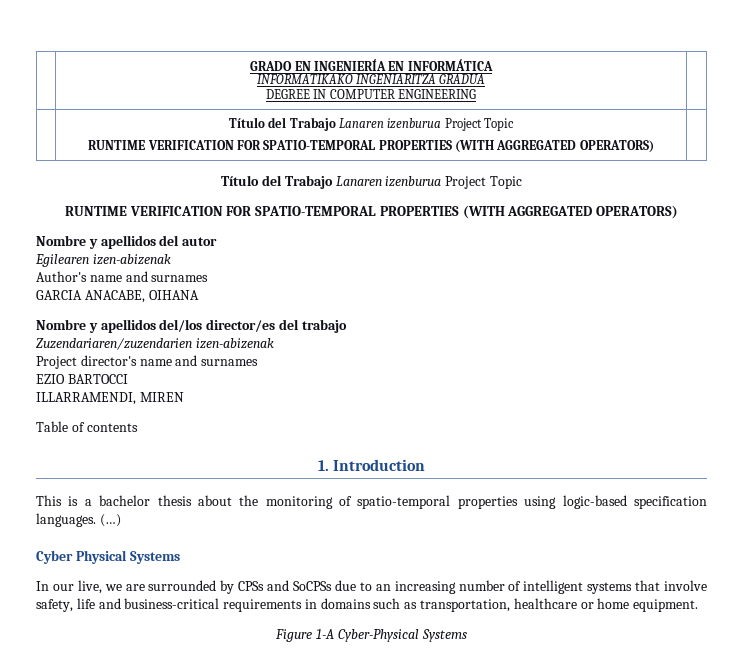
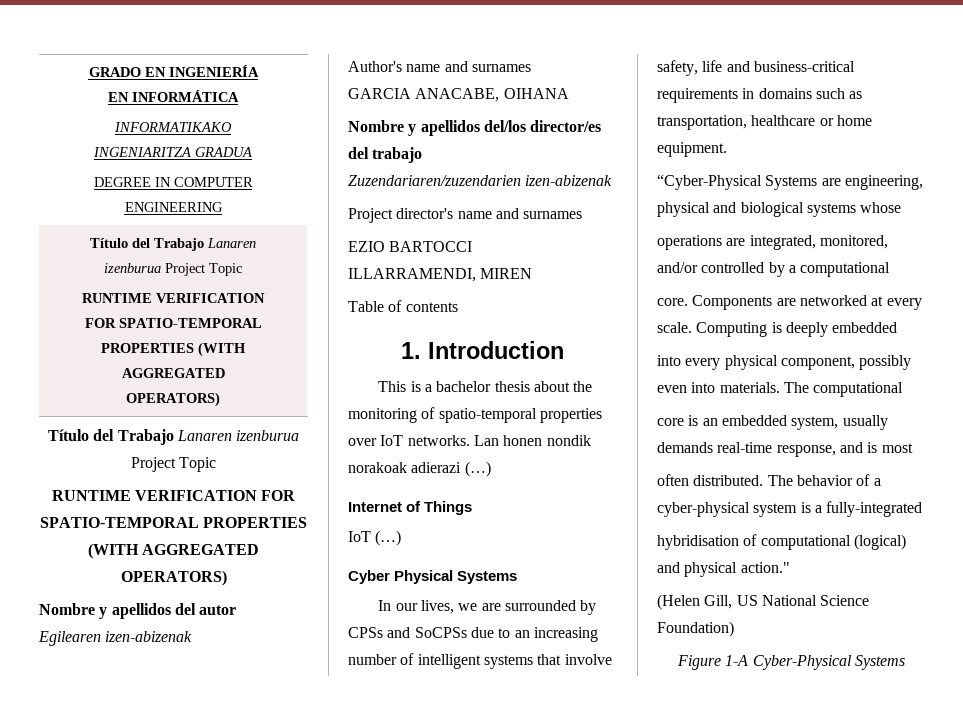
- This is a bachelor thesis about the monitoring of spatio-temporal properties using logic-based specification languages. (…)
+ This is a bachelor thesis about the monitoring of spatio-temporal properties over IoT networks. Lan honen nondik norakoak adierazi (…)
+ Internet of Things
+ IoT (…)
- In our live, we are surrounded by CPSs and SoCPSs due to an increasing number of intelligent systems that involve safety, life and business-critical requirements in domains such as transportation, healthcare or home equipment.
+ In our lives, we are surrounded by CPSs and SoCPSs due to an increasing number of intelligent systems that involve safety, life and business-critical requirements in domains such as transportation, healthcare or home equipment.
+ “Cyber-Physical Systems are engineering, physical and biological systems whose
+ operations are integrated, monitored, and/or controlled by a computational
+ core. Components are networked at every scale. Computing is deeply embedded
+ into every physical component, possibly even into materials. The computational
+ core is an embedded system, usually demands real-time response, and is most
+ often distributed. The behavior of a cyber-physical system is a fully-integrated
+ hybridisation of computational (logical) and physical action."
+ (Helen Gill, US National Science Foundation)

